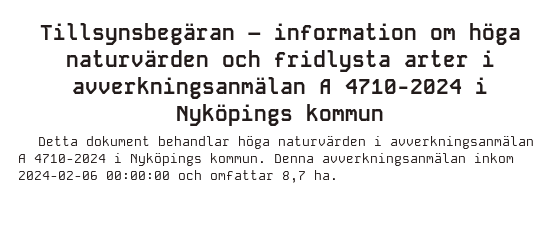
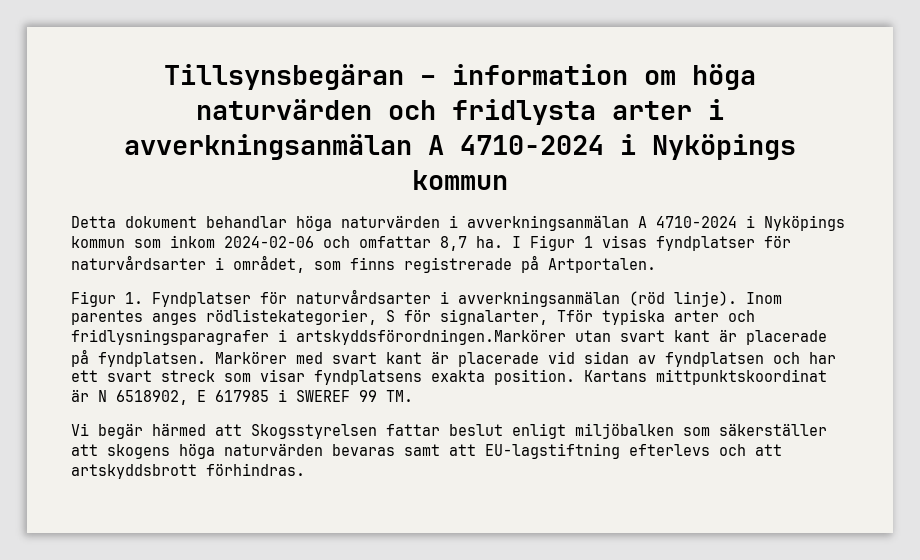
- Detta dokument behandlar höga naturvärden i avverkningsanmälan A 4710-2024 i Nyköpings kommun. Denna avverkningsanmälan inkom 2024-02-06 00:00:00 och omfattar 8,7 ha.
+ Detta dokument behandlar höga naturvärden i avverkningsanmälan A 4710-2024 i Nyköpings kommun som inkom 2024-02-06 och omfattar 8,7 ha.
+ I Figur 1 visas fyndplatser för naturvårdsarter i området, som finns registrerade på Artportalen.
+ Figur 1. Fyndplatser för naturvårdsarter i avverkningsanmälan (röd linje). Inom parentes anges rödlistekategorier, S för signalarter, Tför typiska arter och fridlysningsparagrafer i artskyddsförordningen.Markörer utan svart kant är placerade på fyndplatsen. Markörer med svart kant är placerade vid sidan av fyndplatsen och har ett svart streck som visar fyndplatsens exakta position. Kartans mittpunktskoordinat är N 6518902, E 617985 i SWEREF 99 TM.
+ Vi begär härmed att Skogsstyrelsen fattar beslut enligt miljöbalken som säkerställer att skogens höga naturvärden bevaras samt att EU-lagstiftning efterlevs och att artskyddsbrott förhindras.

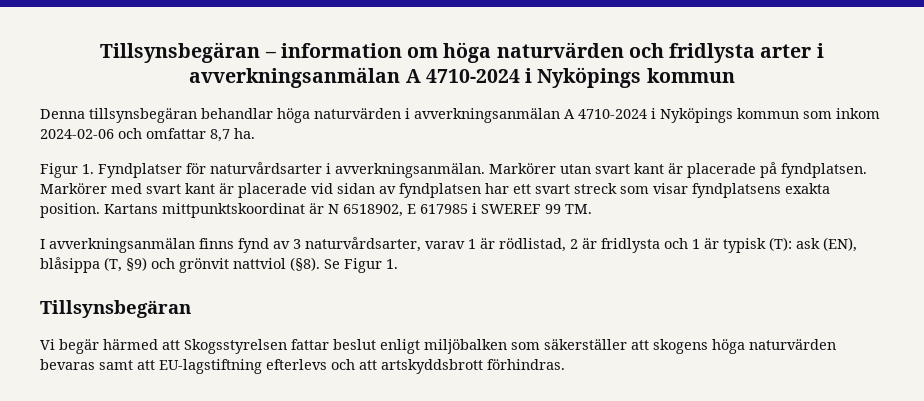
- Detta dokument behandlar höga naturvärden i avverkningsanmälan A 4710-2024 i Nyköpings kommun som inkom 2024-02-06 och omfattar 8,7 ha. I Figur 1 visas fyndplatser för naturvårdsarter i området, som finns registrerade på Artportalen.
+ Denna tillsynsbegäran behandlar höga naturvärden i avverkningsanmälan A 4710-2024 i Nyköpings kommun som inkom 2024-02-06 och omfattar 8,7 ha.
- Figur 1. Fyndplatser för naturvårdsarter i avverkningsanmälan (röd linje). Inom parentes anges rödlistekategorier, S för signalarter, Tför typiska arter och fridlysningsparagrafer i artskyddsförordningen.Markörer utan svart kant är placerade på fyndplatsen.
+ Figur 1. Fyndplatser för naturvårdsarter i avverkningsanmälan. Markörer utan svart kant är placerade på fyndplatsen.
- Markörer med svart kant är placerade vid sidan av fyndplatsen och har ett svart streck som visar fyndplatsens exakta position.
+ Markörer med svart kant är placerade vid sidan av fyndplatsen har ett svart streck som visar fyndplatsens exakta position.
+ I avverkningsanmälan finns fynd av 3 naturvårdsarter, varav 1 är rödlistad, 2 är fridlysta och 1 är typisk (T): ask (EN), blåsippa (T, §9) och grönvit nattviol (§8). Se Figur 1.
+ Tillsynsbegäran

